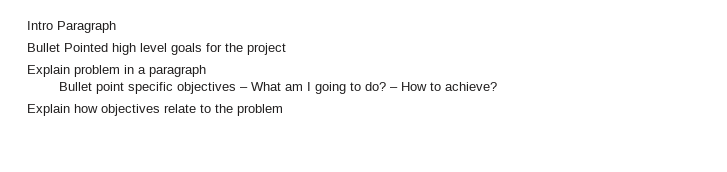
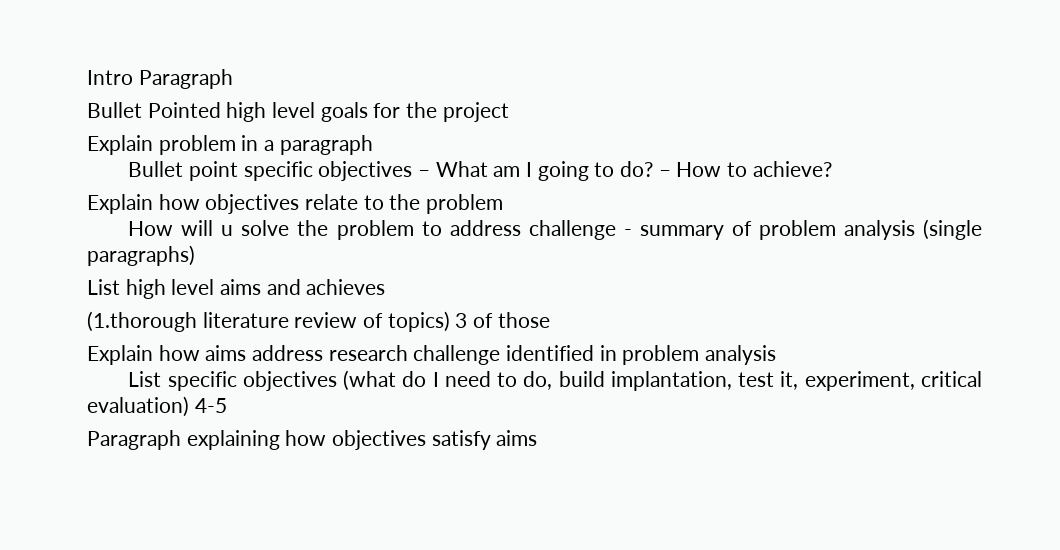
+ How will u solve the problem to address challenge - summary of problem analysis (single paragraphs)
+ List high level aims and achieves
+ (1.thorough literature review of topics) 3 of those
+ Explain how aims address research challenge identified in problem analysis
+ List specific objectives (what do I need to do, build implantation, test it, experiment, critical evaluation) 4-5
+ Paragraph explaining how objectives satisfy aims

